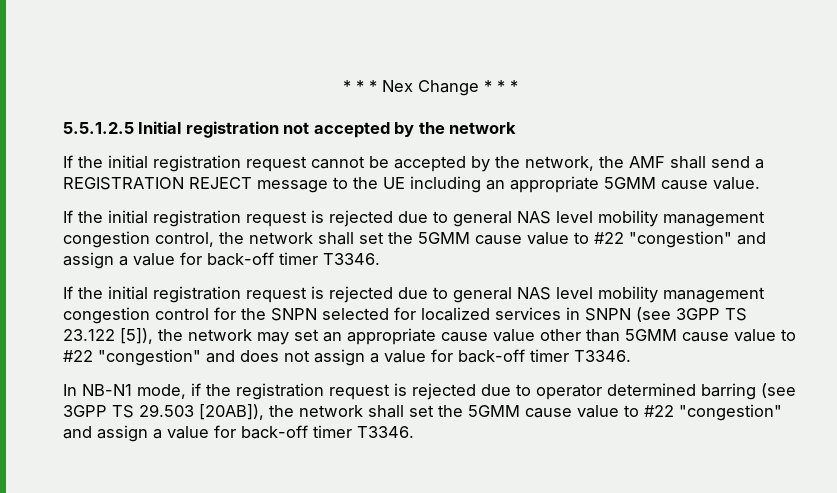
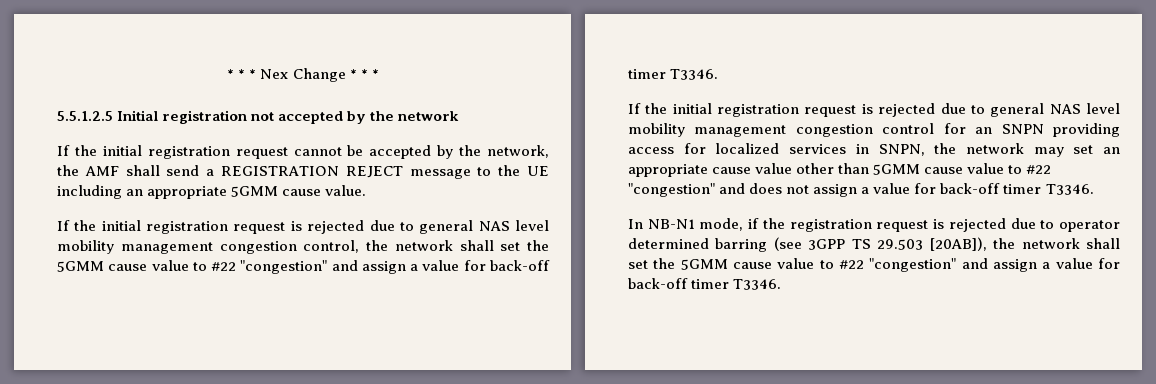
- If the initial registration request is rejected due to general NAS level mobility management congestion control for the SNPN selected for localized services in SNPN (see 3GPP TS 23.122 [5]), the network may set an appropriate cause value other than 5GMM cause value to #22 "congestion" and does not assign a value for back-off timer T3346.
+ If the initial registration request is rejected due to general NAS level mobility management congestion control for an SNPN providing access for localized services in SNPN, the network may set an appropriate cause value other than 5GMM cause value to #22 "congestion" and does not assign a value for back-off timer T3346.

